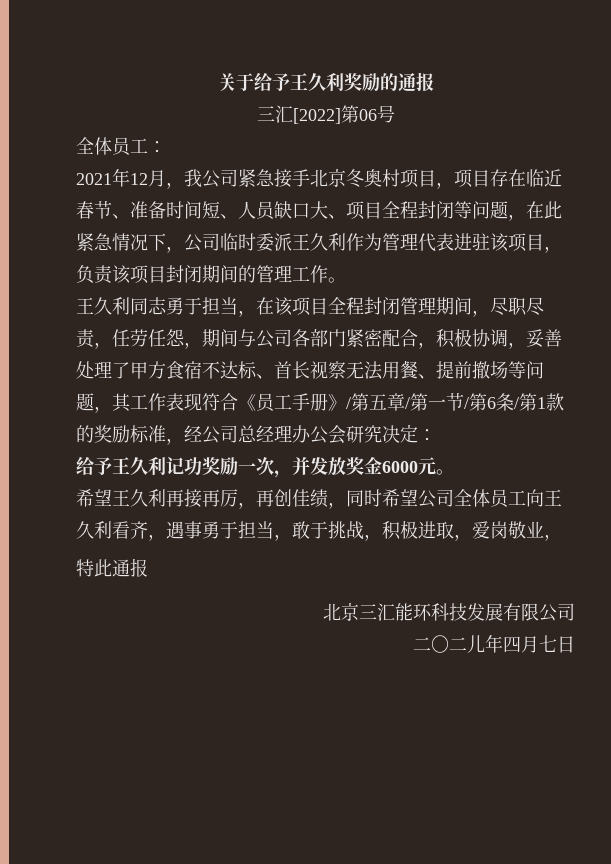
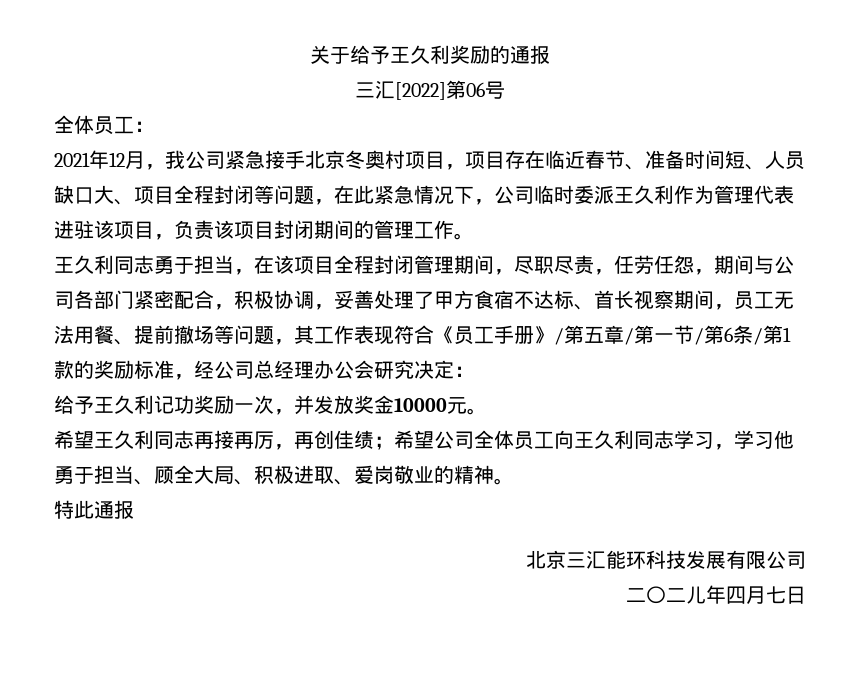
- 王久利同志勇于担当，在该项目全程封闭管理期间，尽职尽责，任劳任怨，期间与公司各部门紧密配合，积极协调，妥善处理了甲方食宿不达标、首长视察无法用餐、提前撤场等问题，其工作表现符合《员工手册》/第五章/第一节/第6条/第1款的奖励标准，经公司总经理办公会研究决定：
+ 王久利同志勇于担当，在该项目全程封闭管理期间，尽职尽责，任劳任怨，期间与公司各部门紧密配合，积极协调，妥善处理了甲方食宿不达标、首长视察期间，员工无法用餐、提前撤场等问题，其工作表现符合《员工手册》/第五章/第一节/第6条/第1款的奖励标准，经公司总经理办公会研究决定：
- 给予王久利记功奖励一次，并发放奖金6000元。
+ 给予王久利记功奖励一次，并发放奖金10000元。
- 希望王久利再接再厉，再创佳绩，同时希望公司全体员工向王久利看齐，遇事勇于担当，敢于挑战，积极进取，爱岗敬业，
+ 希望王久利同志再接再厉，再创佳绩；希望公司全体员工向王久利同志学习，学习他勇于担当、顾全大局、积极进取、爱岗敬业的精神。

